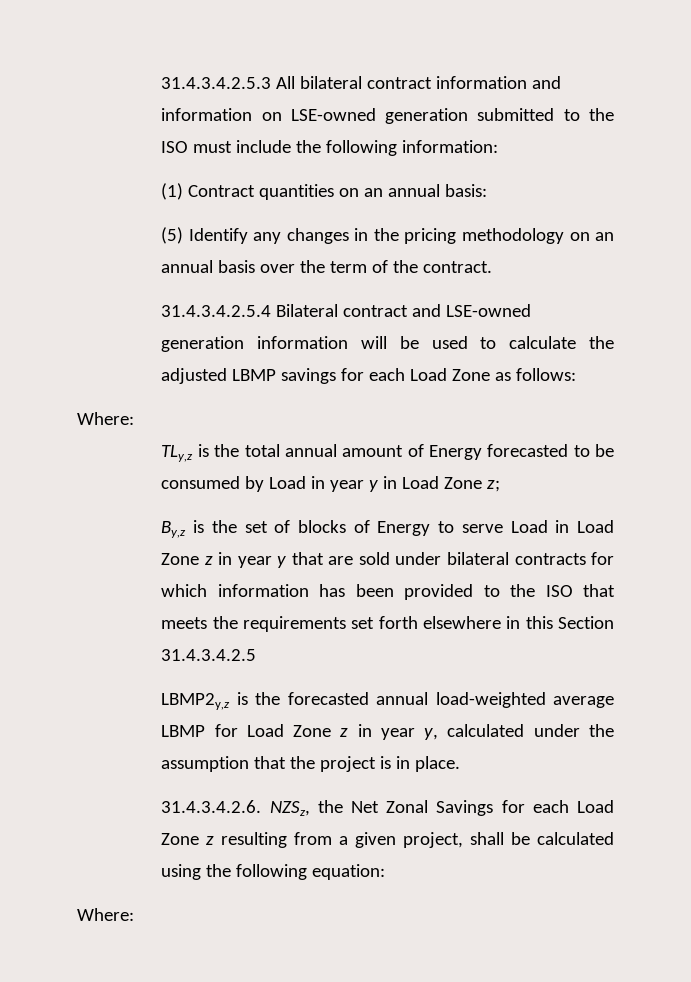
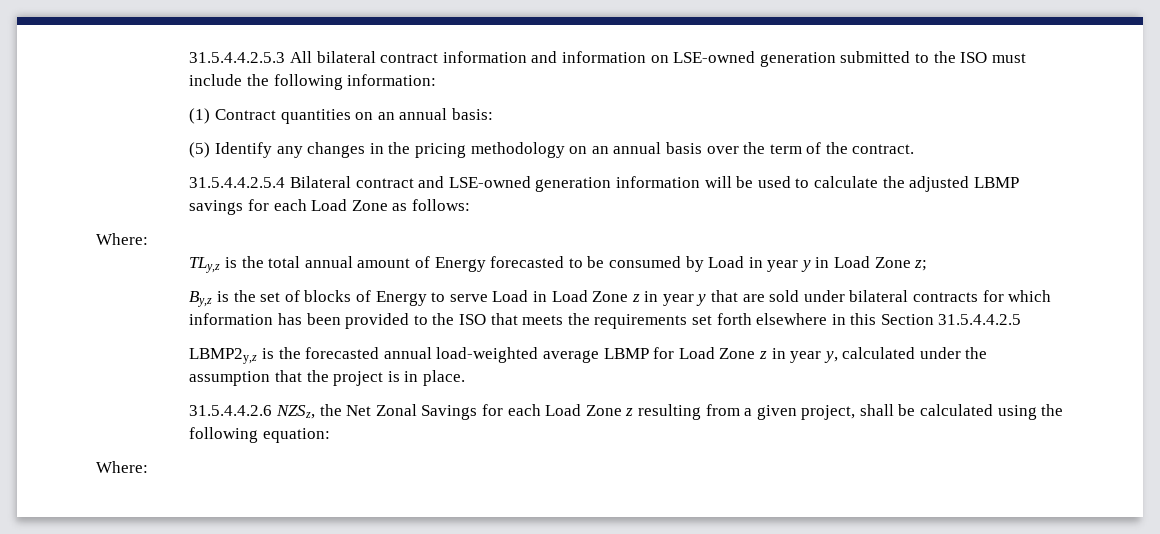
- 31.4.3.4.2.5.3 All bilateral contract information and information on LSE-owned generation submitted to the ISO must include the following information:
+ 31.5.4.4.2.5.3 All bilateral contract information and information on LSE-owned generation submitted to the ISO must include the following information:
- 31.4.3.4.2.5.4 Bilateral contract and LSE-owned generation information will be used to calculate the adjusted LBMP savings for each Load Zone as follows:
+ 31.5.4.4.2.5.4 Bilateral contract and LSE-owned generation information will be used to calculate the adjusted LBMP savings for each Load Zone as follows:
- By,z is the set of blocks of Energy to serve Load in Load Zone z in year y that are sold under bilateral contracts for which information has been provided to the ISO that meets the requirements set forth elsewhere in this Section 31.4.3.4.2.5
+ By,z is the set of blocks of Energy to serve Load in Load Zone z in year y that are sold under bilateral contracts for which information has been provided to the ISO that meets the requirements set forth elsewhere in this Section 31.5.4.4.2.5
- 31.4.3.4.2.6. NZSz, the Net Zonal Savings for each Load Zone z resulting from a given project, shall be calculated using the following equation:
+ 31.5.4.4.2.6 NZSz, the Net Zonal Savings for each Load Zone z resulting from a given project, shall be calculated using the following equation:

